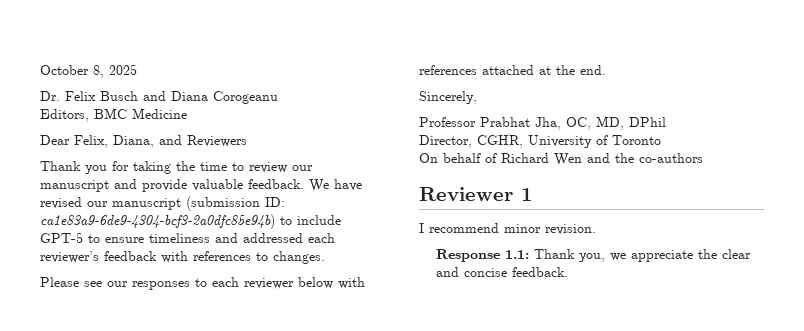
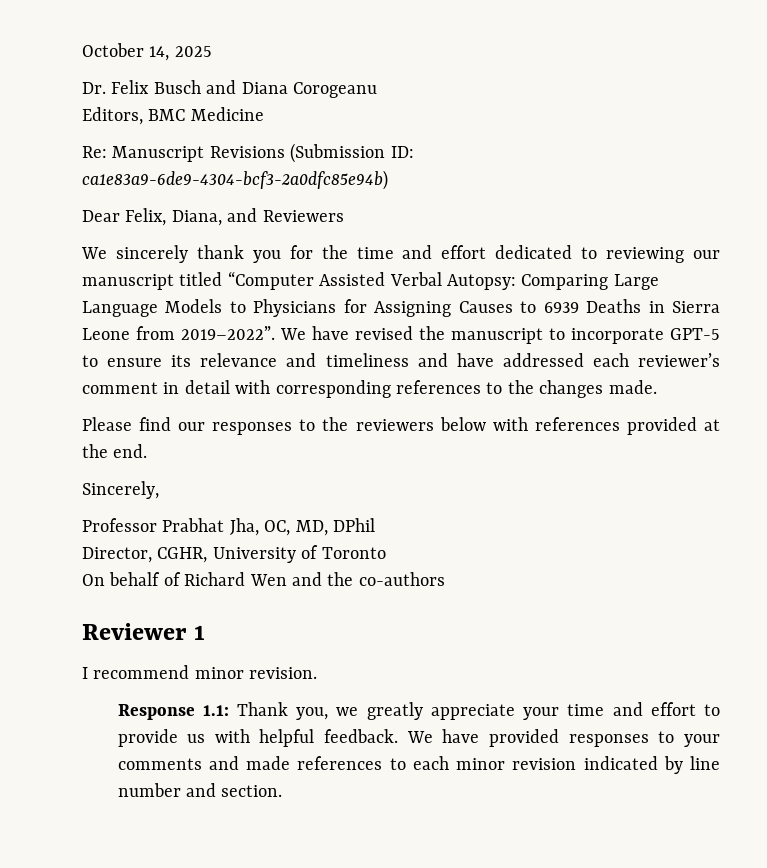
- October 8, 2025
+ October 14, 2025
+ Re: Manuscript Revisions (Submission ID: ca1e83a9-6de9-4304-bcf3-2a0dfc85e94b)
- Thank you for taking the time to review our manuscript and provide valuable feedback. We have revised our manuscript (submission ID: ca1e83a9-6de9-4304-bcf3-2a0dfc85e94b) to include GPT-5 to ensure timeliness and addressed each reviewer’s feedback with references to changes.
+ We sincerely thank you for the time and effort dedicated to reviewing our manuscript titled “Computer Assisted Verbal Autopsy: Comparing Large Language Models to Physicians for Assigning Causes to 6939 Deaths in Sierra Leone from 2019–2022”. We have revised the manuscript to incorporate GPT-5 to ensure its relevance and timeliness and have addressed each reviewer’s comment in detail with corresponding references to the changes made.
- Please see our responses to each reviewer below with references attached at the end.
+ Please find our responses to the reviewers below with references provided at the end.
- Response 1.1: Thank you, we appreciate the clear and concise feedback.
+ Response 1.1: Thank you, we greatly appreciate your time and effort to provide us with helpful feedback. We have provided responses to your comments and made references to each minor revision indicated by line number and section.

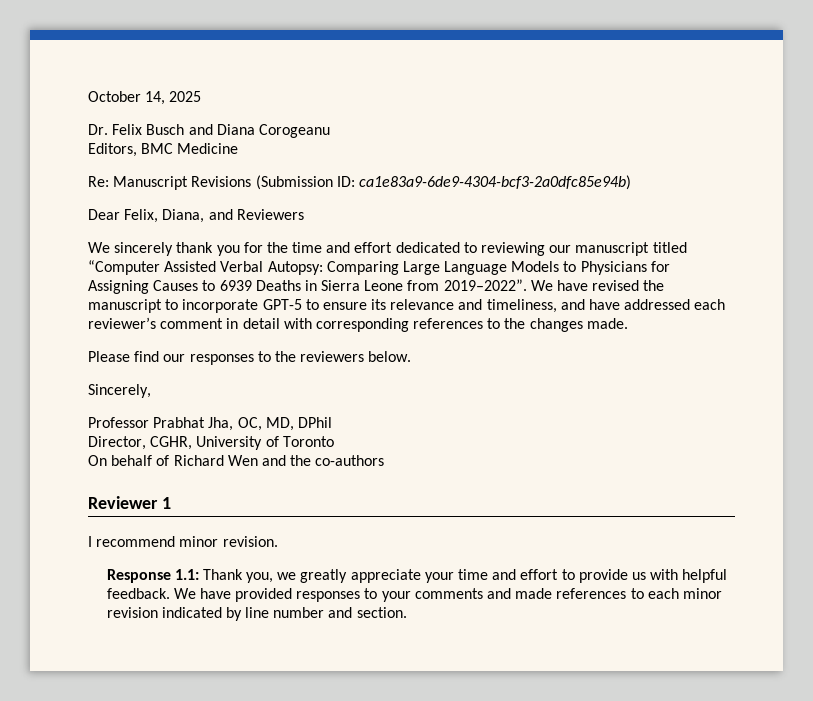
- We have revised the manuscript to incorporate GPT-5 to ensure its relevance and timeliness and have addressed each reviewer’s comment in detail with corresponding references to the changes made.
+ We have revised the manuscript to incorporate GPT-5 to ensure its relevance and timeliness, and have addressed each reviewer’s comment in detail with corresponding references to the changes made.
- Please find our responses to the reviewers below with references provided at the end.
+ Please find our responses to the reviewers below.

